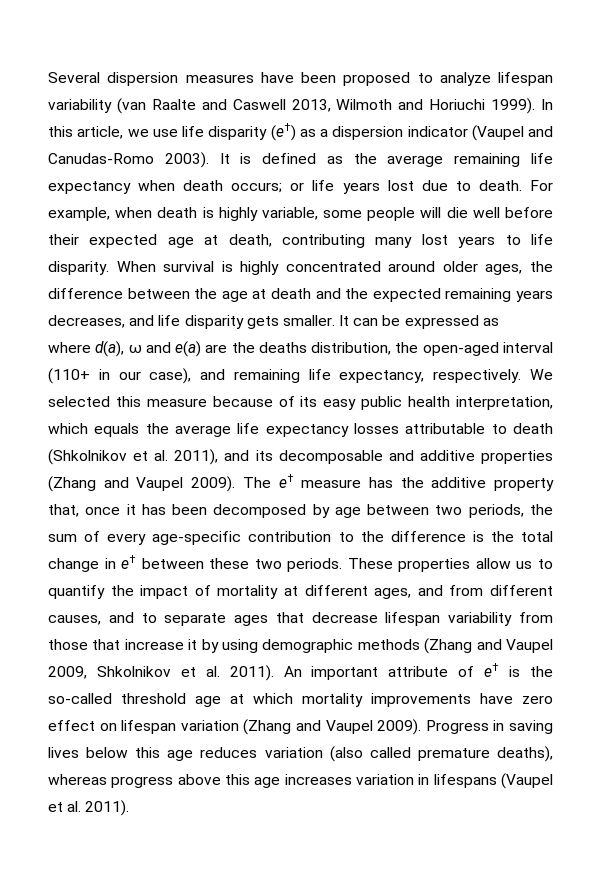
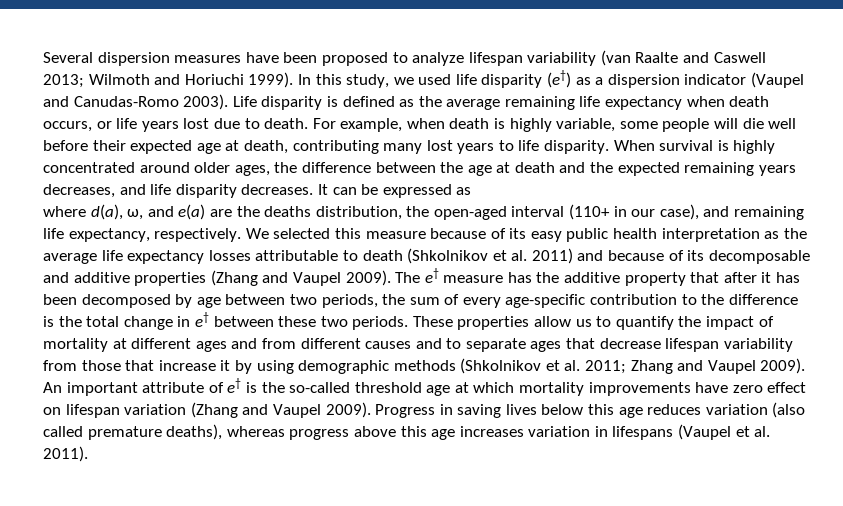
- Several dispersion measures have been proposed to analyze lifespan variability (van Raalte and Caswell 2013, Wilmoth and Horiuchi 1999).
+ Several dispersion measures have been proposed to analyze lifespan variability (van Raalte and Caswell 2013; Wilmoth and Horiuchi 1999).
- In this article, we use life disparity (e†) as a dispersion indicator (Vaupel and Canudas-Romo 2003).
+ In this study, we used life disparity (e†) as a dispersion indicator (Vaupel and Canudas-Romo 2003).
- It is defined as the average remaining life expectancy when death occurs; or life years lost due to death.
+ Life disparity is defined as the average remaining life expectancy when death occurs, or life years lost due to death.
- When survival is highly concentrated around older ages, the difference between the age at death and the expected remaining years decreases, and life disparity gets smaller.
+ When survival is highly concentrated around older ages, the difference between the age at death and the expected remaining years decreases, and life disparity decreases.
- where d(a), ω and e(a) are the deaths distribution, the open-aged interval (110+ in our case), and remaining life expectancy, respectively.
+ where d(a), ω, and e(a) are the deaths distribution, the open-aged interval (110+ in our case), and remaining life expectancy, respectively.
- We selected this measure because of its easy public health interpretation, which equals the average life expectancy losses attributable to death (Shkolnikov et al. 2011), and its decomposable and additive properties (Zhang and Vaupel 2009).
+ We selected this measure because of its easy public health interpretation as the average life expectancy losses attributable to death (Shkolnikov et al. 2011) and because of its decomposable and additive properties (Zhang and Vaupel 2009).
- The e† measure has the additive property that, once it has been decomposed by age between two periods, the sum of every age-specific contribution to the difference is the total change in e† between these two periods.
+ The e† measure has the additive property that after it has been decomposed by age between two periods, the sum of every age-specific contribution to the difference is the total change in e† between these two periods.
- These properties allow us to quantify the impact of mortality at different ages, and from different causes, and to separate ages that decrease lifespan variability from those that increase it by using demographic methods (Zhang and Vaupel 2009, Shkolnikov et al. 2011).
+ These properties allow us to quantify the impact of mortality at different ages and from different causes and to separate ages that decrease lifespan variability from those that increase it by using demographic methods (Shkolnikov et al. 2011; Zhang and Vaupel 2009).

